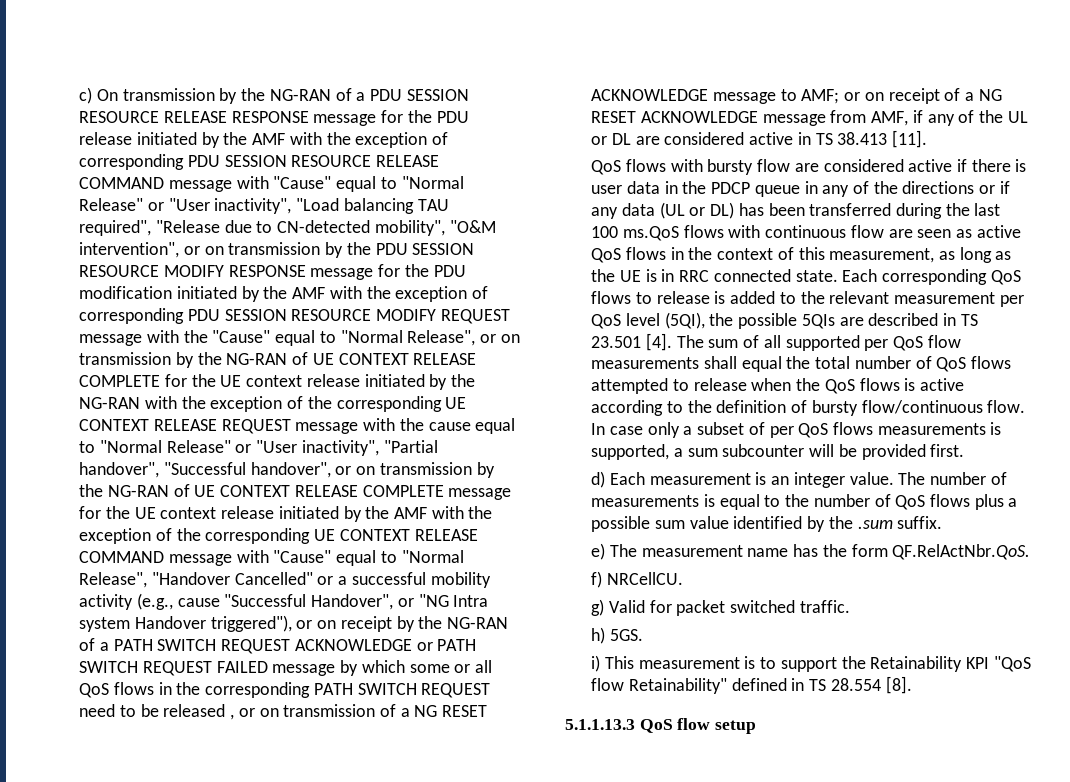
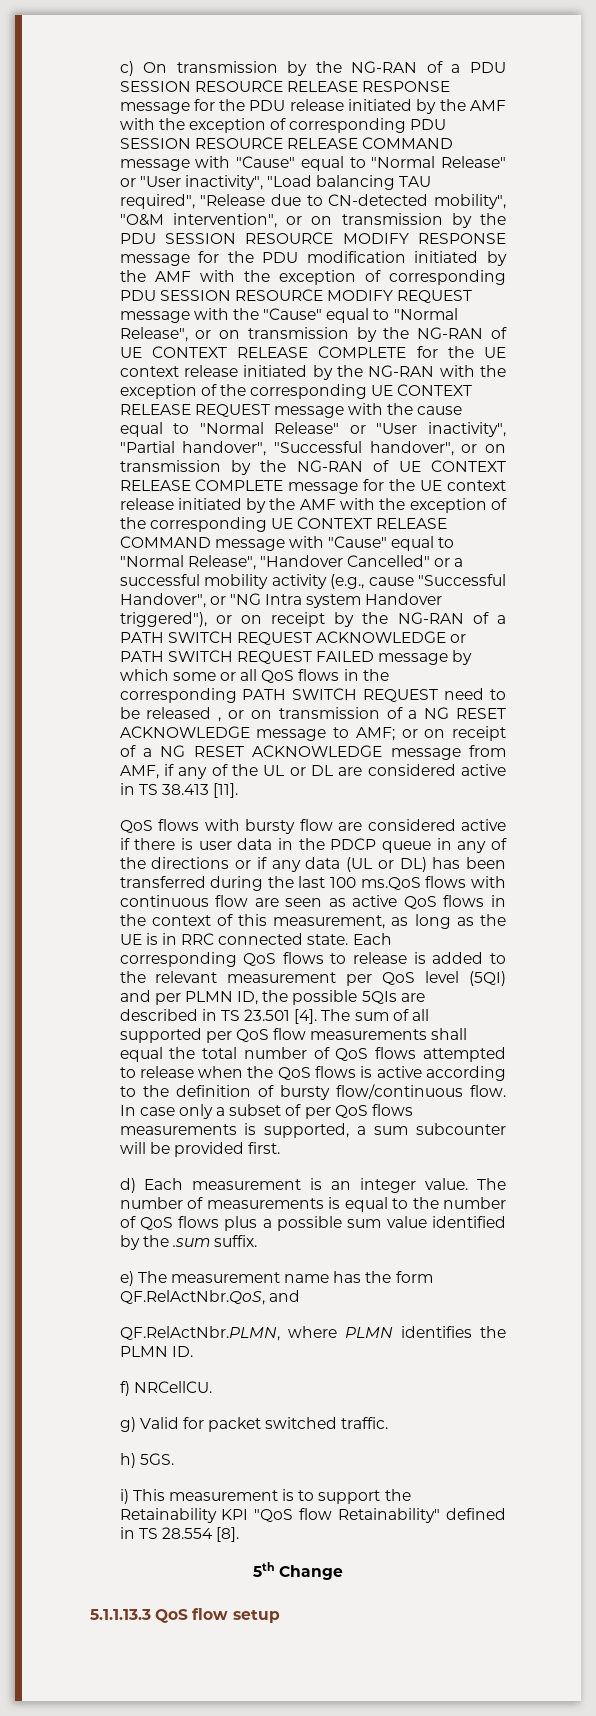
- Each corresponding QoS flows to release is added to the relevant measurement per QoS level (5QI), the possible 5QIs are described in TS 23.501 [4].
+ Each corresponding QoS flows to release is added to the relevant measurement per QoS level (5QI) and per PLMN ID, the possible 5QIs are described in TS 23.501 [4].
- e) The measurement name has the form QF.RelActNbr.QoS.
+ e) The measurement name has the form QF.RelActNbr.QoS, and
+ QF.RelActNbr.PLMN, where PLMN identifies the PLMN ID.
+ 5th Change

